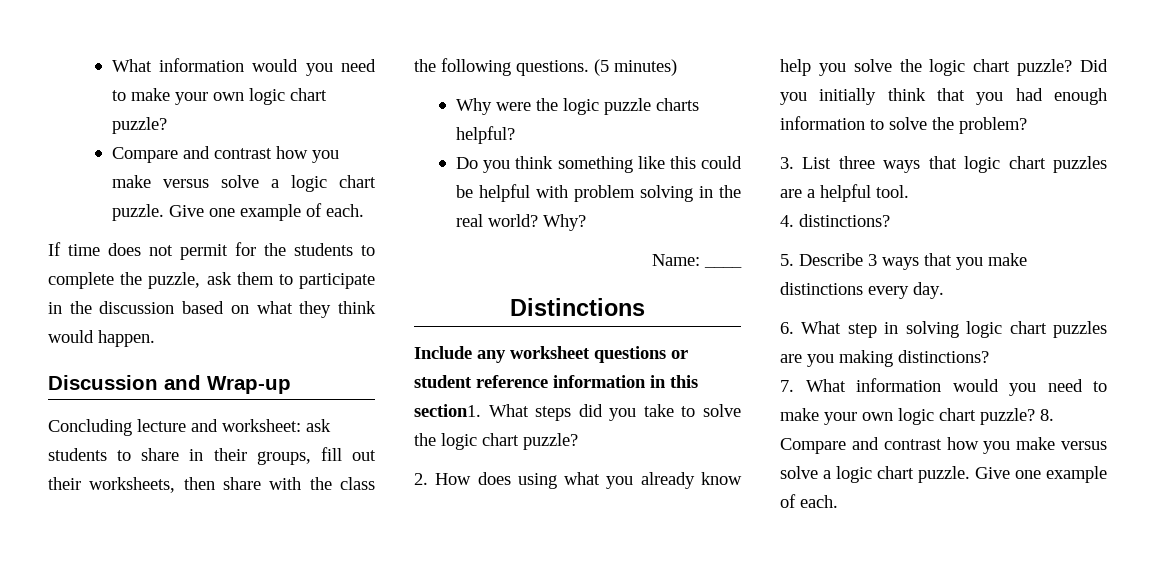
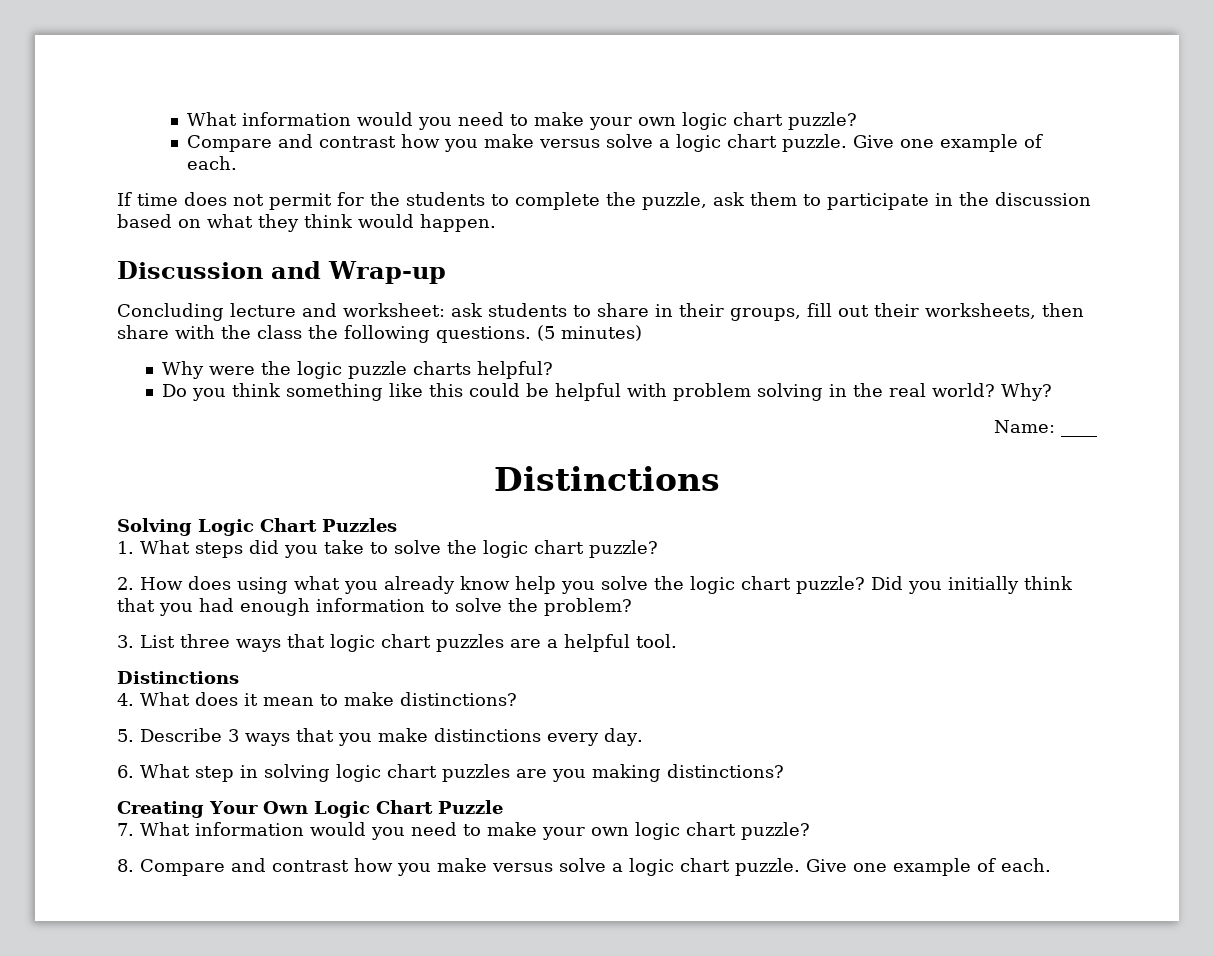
- Include any worksheet questions or student reference information in this section1. What steps did you take to solve the logic chart puzzle?
+ Solving Logic Chart Puzzles
+ 1. What steps did you take to solve the logic chart puzzle?
  3. List three ways that logic chart puzzles are a helpful tool.
+ Distinctions
- 4. distinctions?
+ 4. What does it mean to make distinctions?
+ Creating Your Own Logic Chart Puzzle
- 7. What information would you need to make your own logic chart puzzle? 8. Compare and contrast how you make versus solve a logic chart puzzle.
+ 7. What information would you need to make your own logic chart puzzle?
+ 8. Compare and contrast how you make versus solve a logic chart puzzle.

